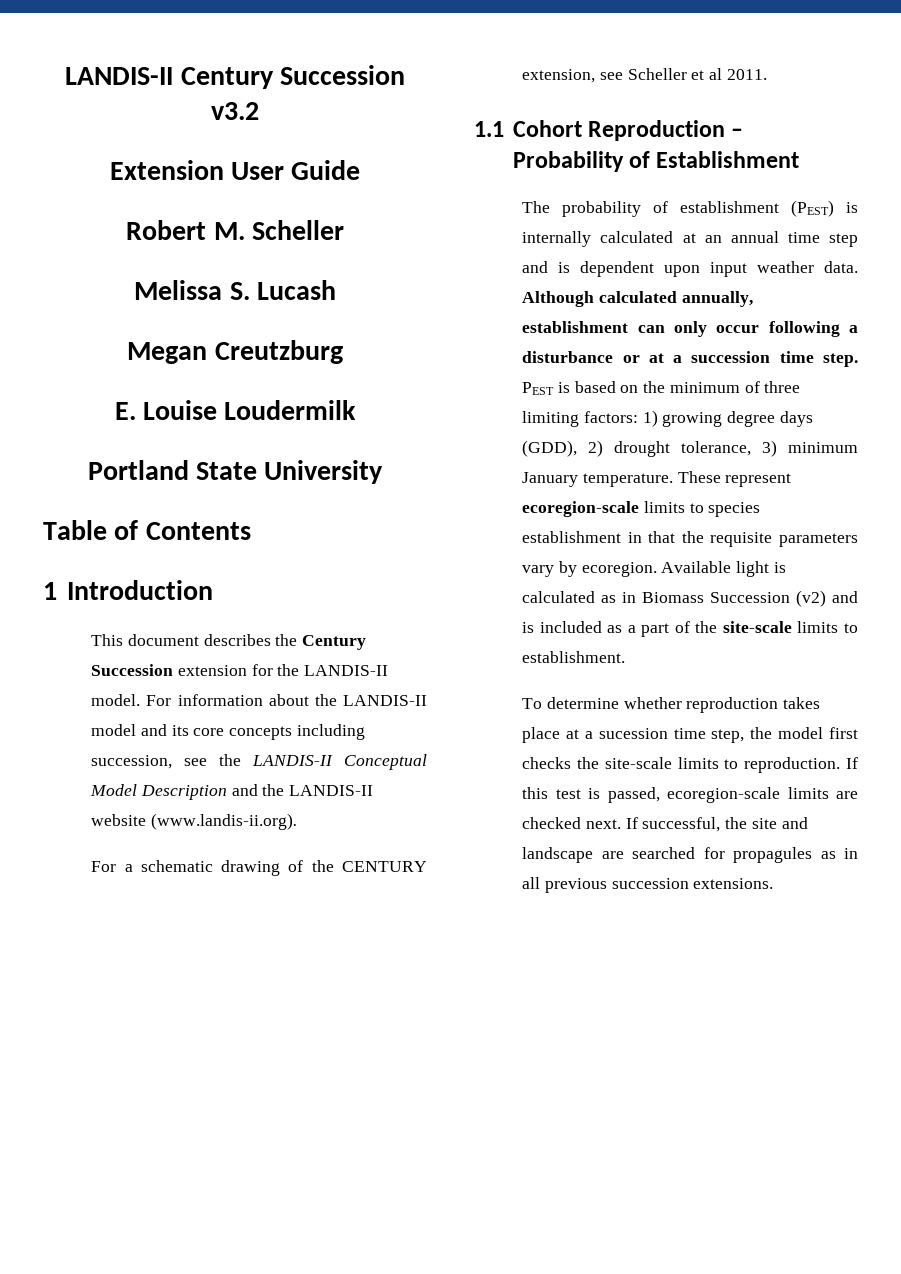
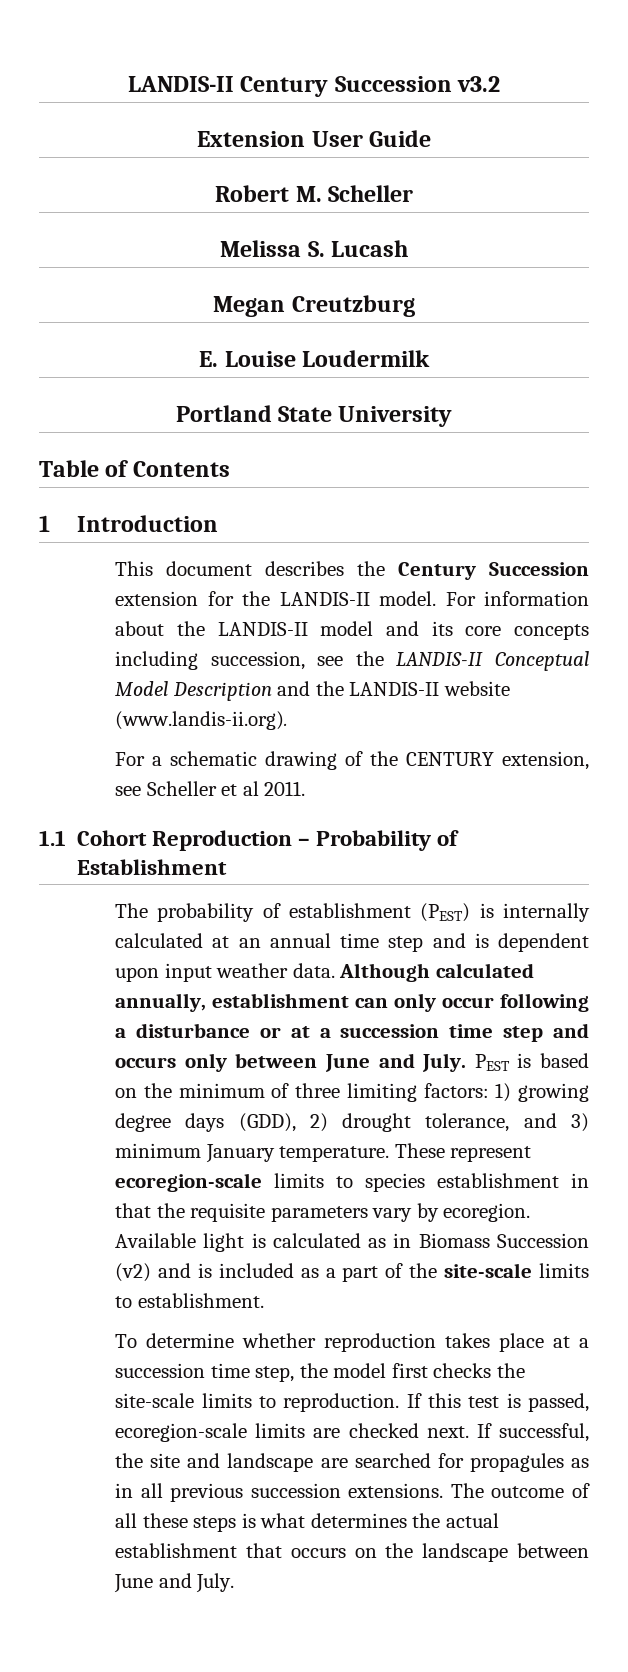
- Although calculated annually, establishment can only occur following a disturbance or at a succession time step.
+ Although calculated annually, establishment can only occur following a disturbance or at a succession time step and occurs only between June and July.
- PEST is based on the minimum of three limiting factors: 1) growing degree days (GDD), 2) drought tolerance, 3) minimum January temperature.
+ PEST is based on the minimum of three limiting factors: 1) growing degree days (GDD), 2) drought tolerance, and 3) minimum January temperature.
- To determine whether reproduction takes place at a sucession time step, the model first checks the site-scale limits to reproduction.
+ To determine whether reproduction takes place at a succession time step, the model first checks the site-scale limits to reproduction.
+ The outcome of all these steps is what determines the actual establishment that occurs on the landscape between June and July.

